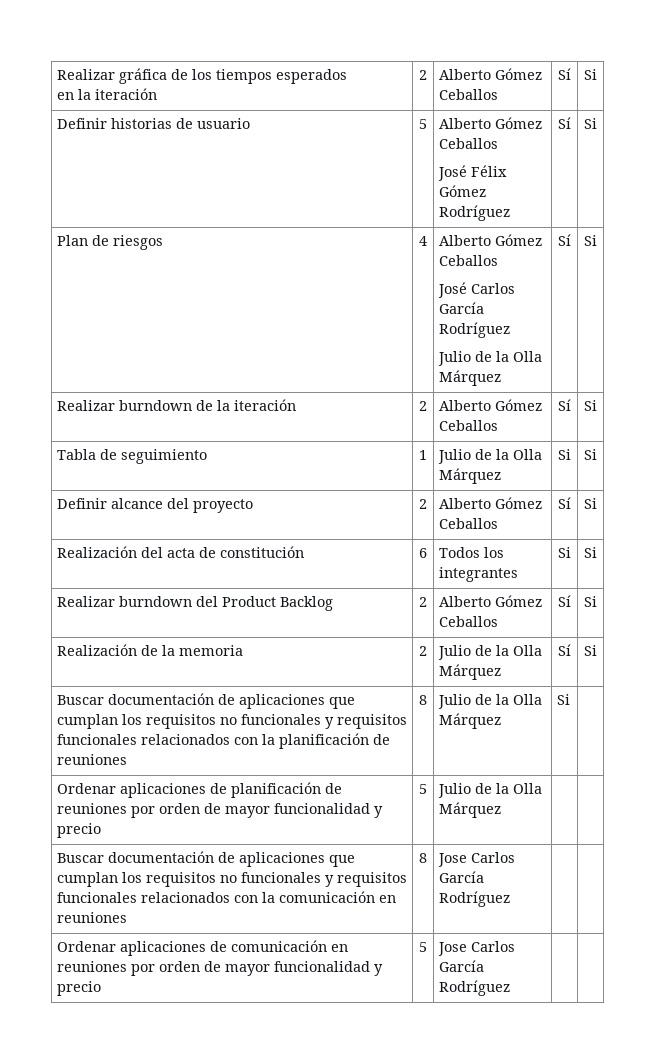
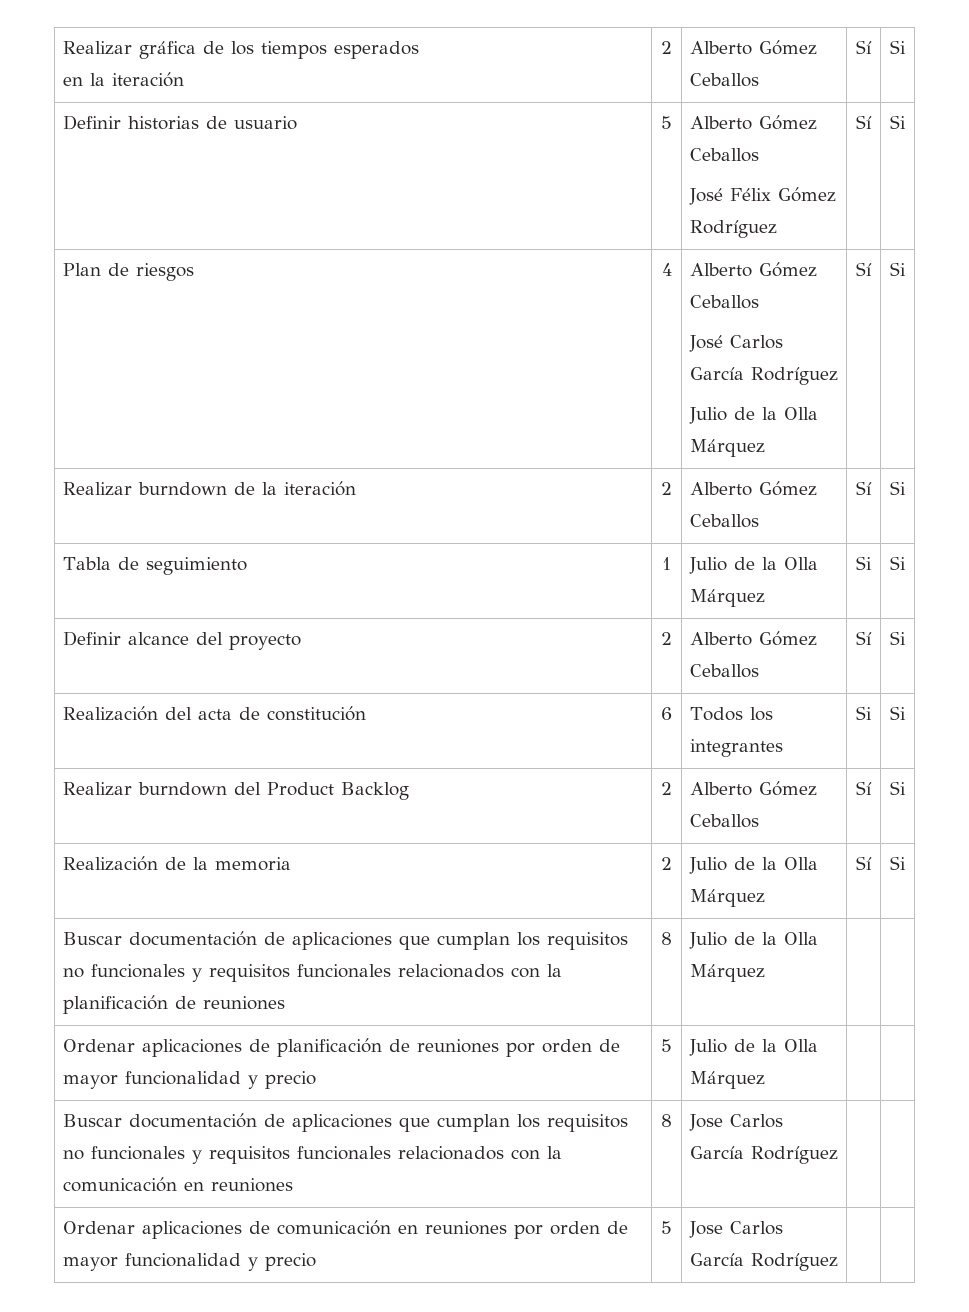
- Buscar documentación de aplicaciones que cumplan los requisitos no funcionales y requisitos funcionales relacionados con la planificación de reuniones | 8 | Julio de la Olla Márquez | Si |
+ Buscar documentación de aplicaciones que cumplan los requisitos no funcionales y requisitos funcionales relacionados con la planificación de reuniones | 8 | Julio de la Olla Márquez | |

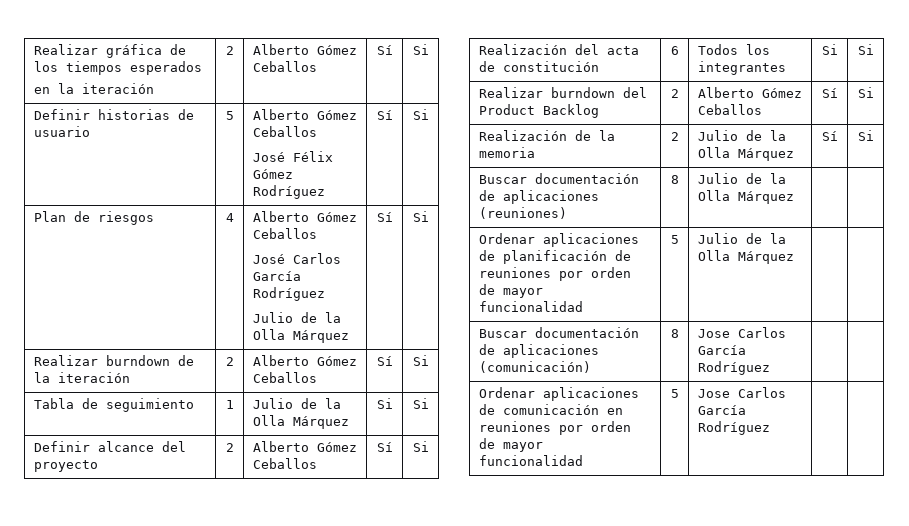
- Buscar documentación de aplicaciones que cumplan los requisitos no funcionales y requisitos funcionales relacionados con la planificación de reuniones | 8 | Julio de la Olla Márquez | |
+ Buscar documentación de aplicaciones (reuniones) | 8 | Julio de la Olla Márquez | |
- Ordenar aplicaciones de planificación de reuniones por orden de mayor funcionalidad y precio | 5 | Julio de la Olla Márquez | |
+ Ordenar aplicaciones de planificación de reuniones por orden de mayor funcionalidad | 5 | Julio de la Olla Márquez | |
- Buscar documentación de aplicaciones que cumplan los requisitos no funcionales y requisitos funcionales relacionados con la comunicación en reuniones | 8 | Jose Carlos García Rodríguez | |
+ Buscar documentación de aplicaciones (comunicación) | 8 | Jose Carlos García Rodríguez | |
- Ordenar aplicaciones de comunicación en reuniones por orden de mayor funcionalidad y precio | 5 | Jose Carlos García Rodríguez | |
+ Ordenar aplicaciones de comunicación en reuniones por orden de mayor funcionalidad | 5 | Jose Carlos García Rodríguez | |

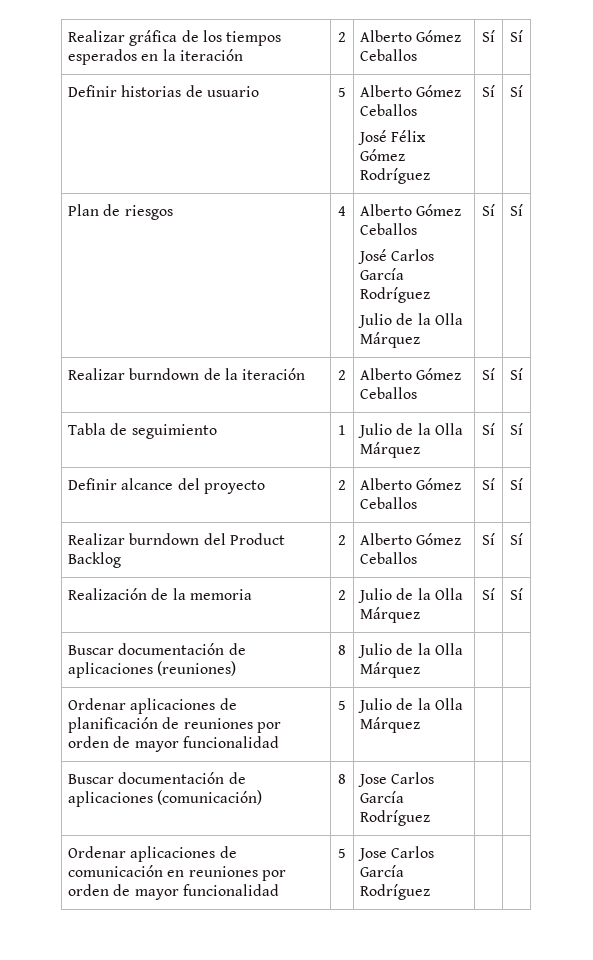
- Realizar gráfica de los tiempos esperados
- en la iteración | 2 | Alberto Gómez Ceballos | Sí | Si
+ Realizar gráfica de los tiempos esperados en la iteración | 2 | Alberto Gómez Ceballos | Sí | Sí
  Definir historias de usuario | 5 | Alberto Gómez Ceballos
- José Félix Gómez Rodríguez | Sí | Si
+ José Félix Gómez Rodríguez | Sí | Sí
  Plan de riesgos | 4 | Alberto Gómez Ceballos
  José Carlos García Rodríguez
- Julio de la Olla Márquez | Sí | Si
+ Julio de la Olla Márquez | Sí | Sí
- Realizar burndown de la iteración | 2 | Alberto Gómez Ceballos | Sí | Si
+ Realizar burndown de la iteración | 2 | Alberto Gómez Ceballos | Sí | Sí
- Tabla de seguimiento | 1 | Julio de la Olla Márquez | Si | Si
+ Tabla de seguimiento | 1 | Julio de la Olla Márquez | Sí | Sí
- Definir alcance del proyecto | 2 | Alberto Gómez Ceballos | Sí | Si
- Realización del acta de constitución | 6 | Todos los integrantes | Si | Si
+ Definir alcance del proyecto | 2 | Alberto Gómez Ceballos | Sí | Sí
- Realizar burndown del Product Backlog | 2 | Alberto Gómez Ceballos | Sí | Si
+ Realizar burndown del Product Backlog | 2 | Alberto Gómez Ceballos | Sí | Sí
- Realización de la memoria | 2 | Julio de la Olla Márquez | Sí | Si
+ Realización de la memoria | 2 | Julio de la Olla Márquez | Sí | Sí

